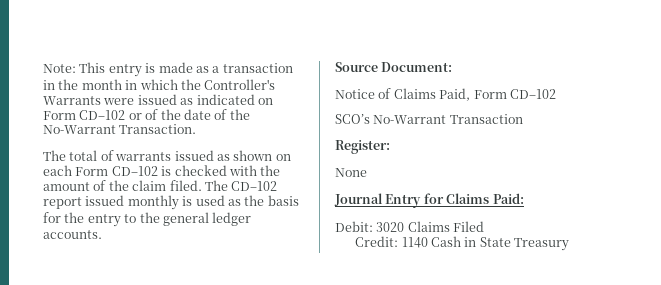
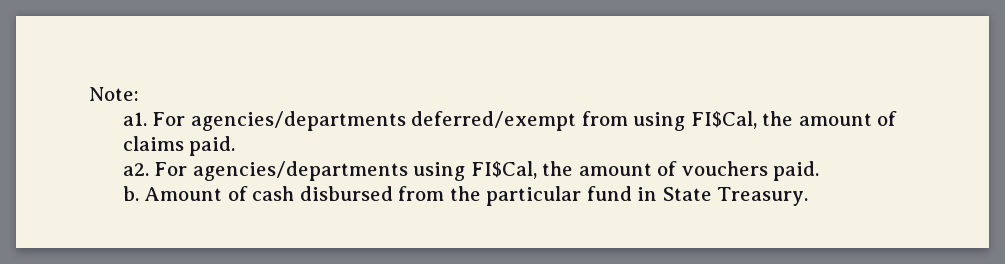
- Note: This entry is made as a transaction in the month in which the Controller's Warrants were issued as indicated on Form CD–102 or of the date of the No-Warrant Transaction.
- The total of warrants issued as shown on each Form CD–102 is checked with the amount of the claim filed. The CD–102 report issued monthly is used as the basis for the entry to the general ledger accounts.
- Source Document:
- Notice of Claims Paid, Form CD–102
- SCO’s No-Warrant Transaction
- Register:
- None
- Journal Entry for Claims Paid:
- Debit: 3020 Claims Filed
- Credit: 1140 Cash in State Treasury
+ Note:
+ a1. For agencies/departments deferred/exempt from using FI$Cal, the amount of claims paid.
+ a2. For agencies/departments using FI$Cal, the amount of vouchers paid.
+ b. Amount of cash disbursed from the particular fund in State Treasury.

